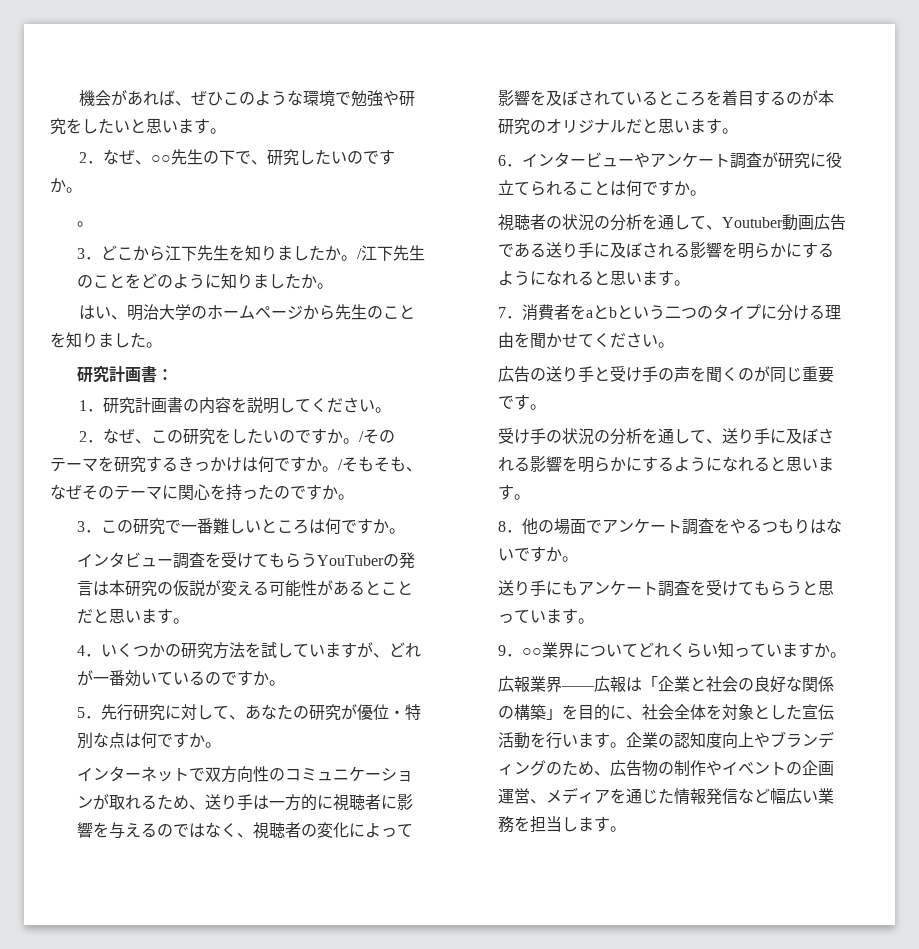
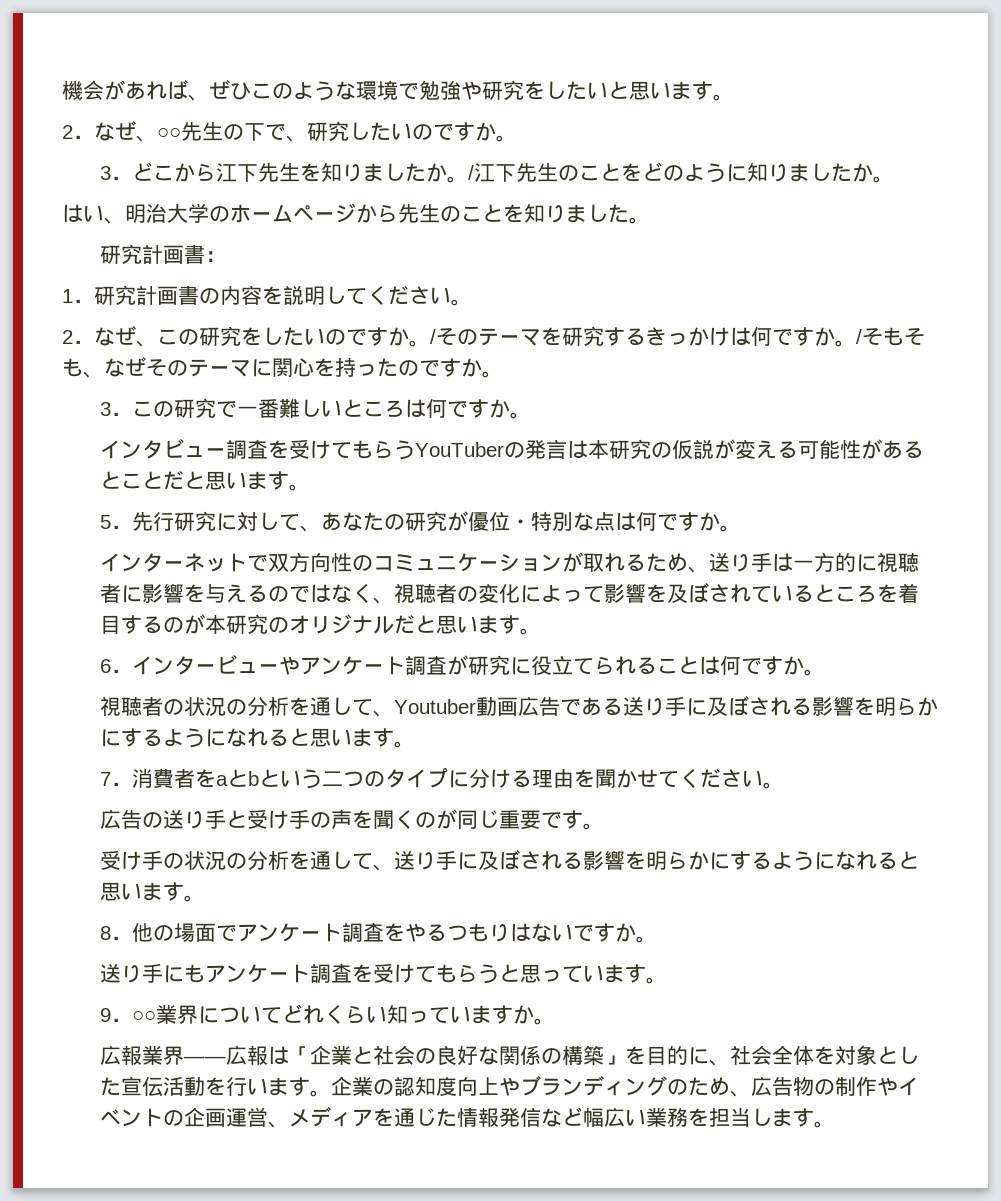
  2．なぜ、○○先生の下で、研究したいのですか。
- 。
- 4．いくつかの研究方法を試していますが、どれが一番効いているのですか。

